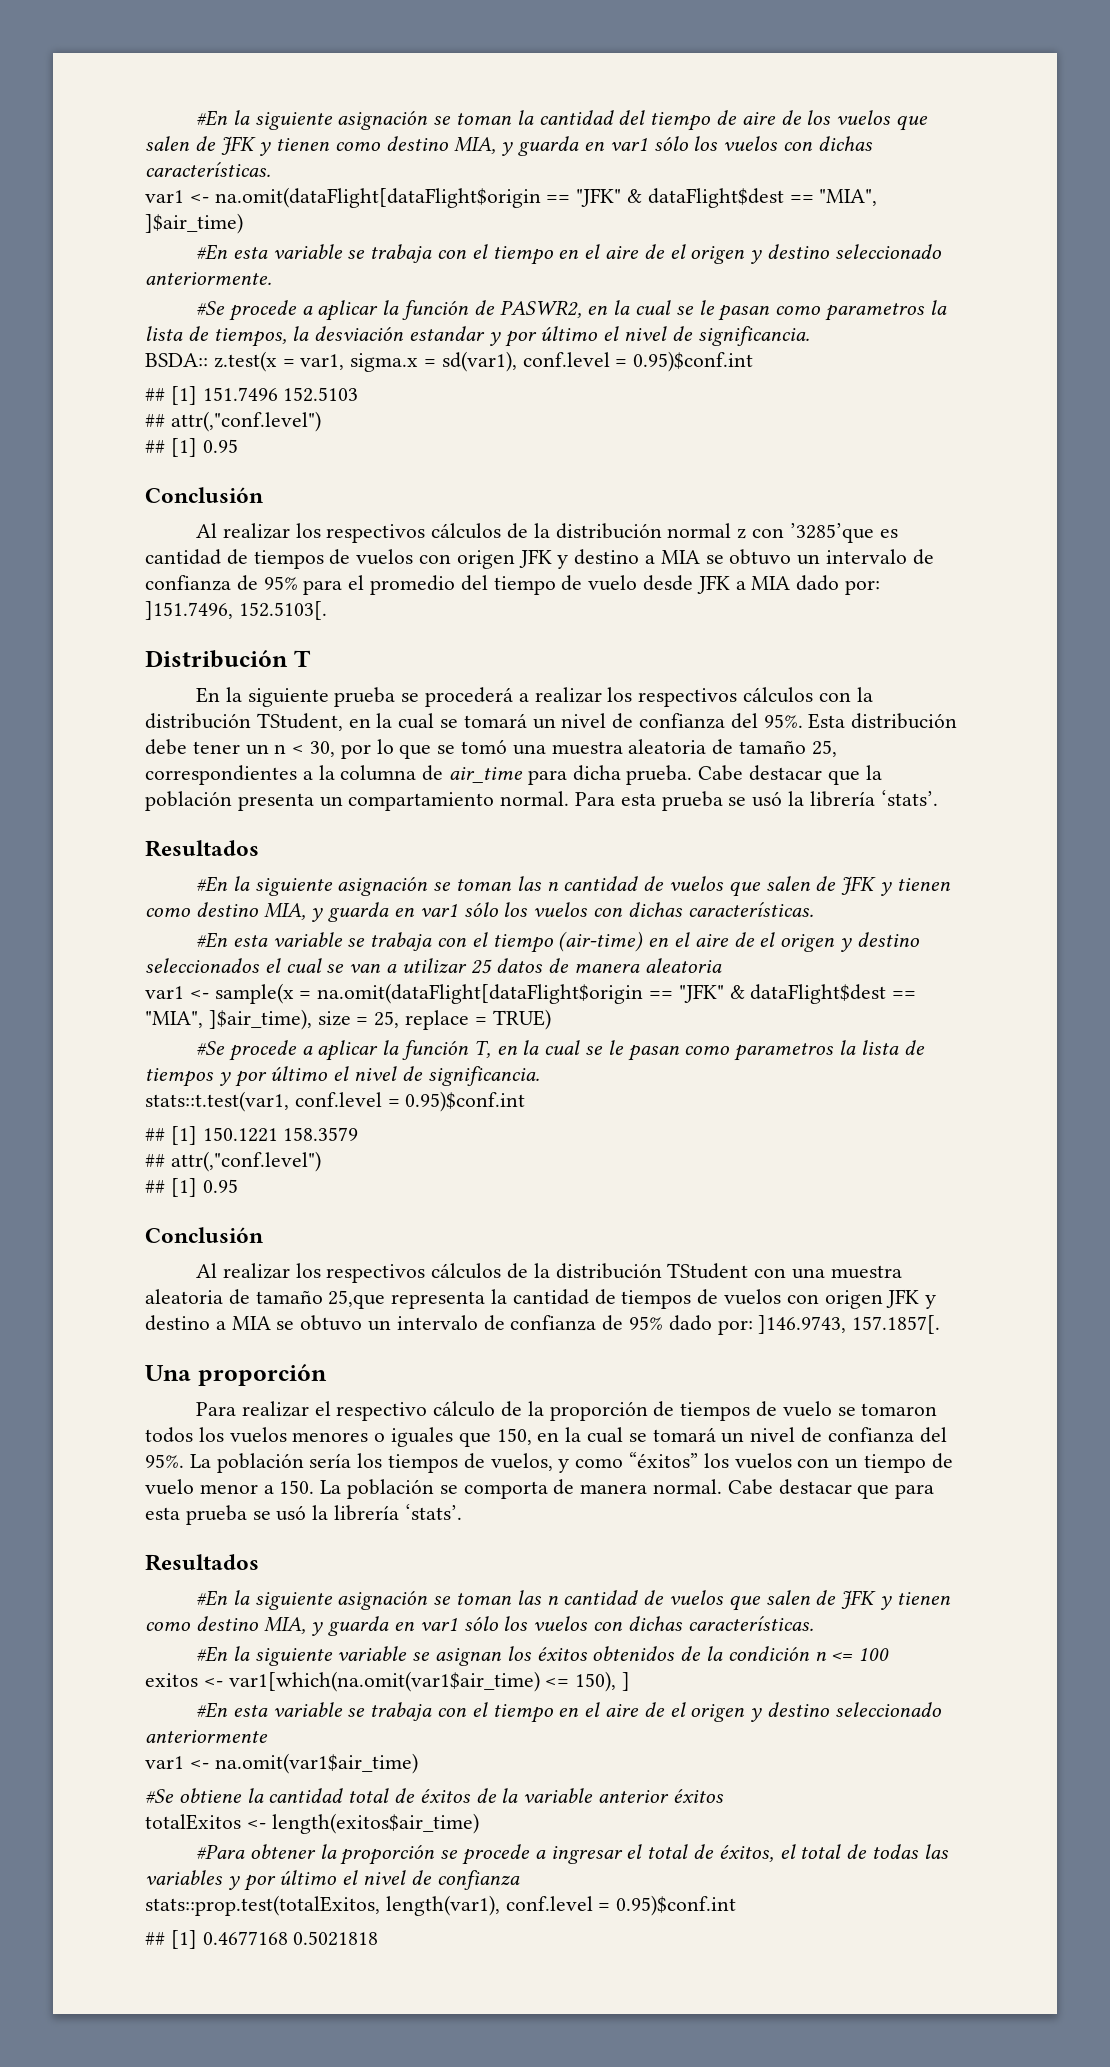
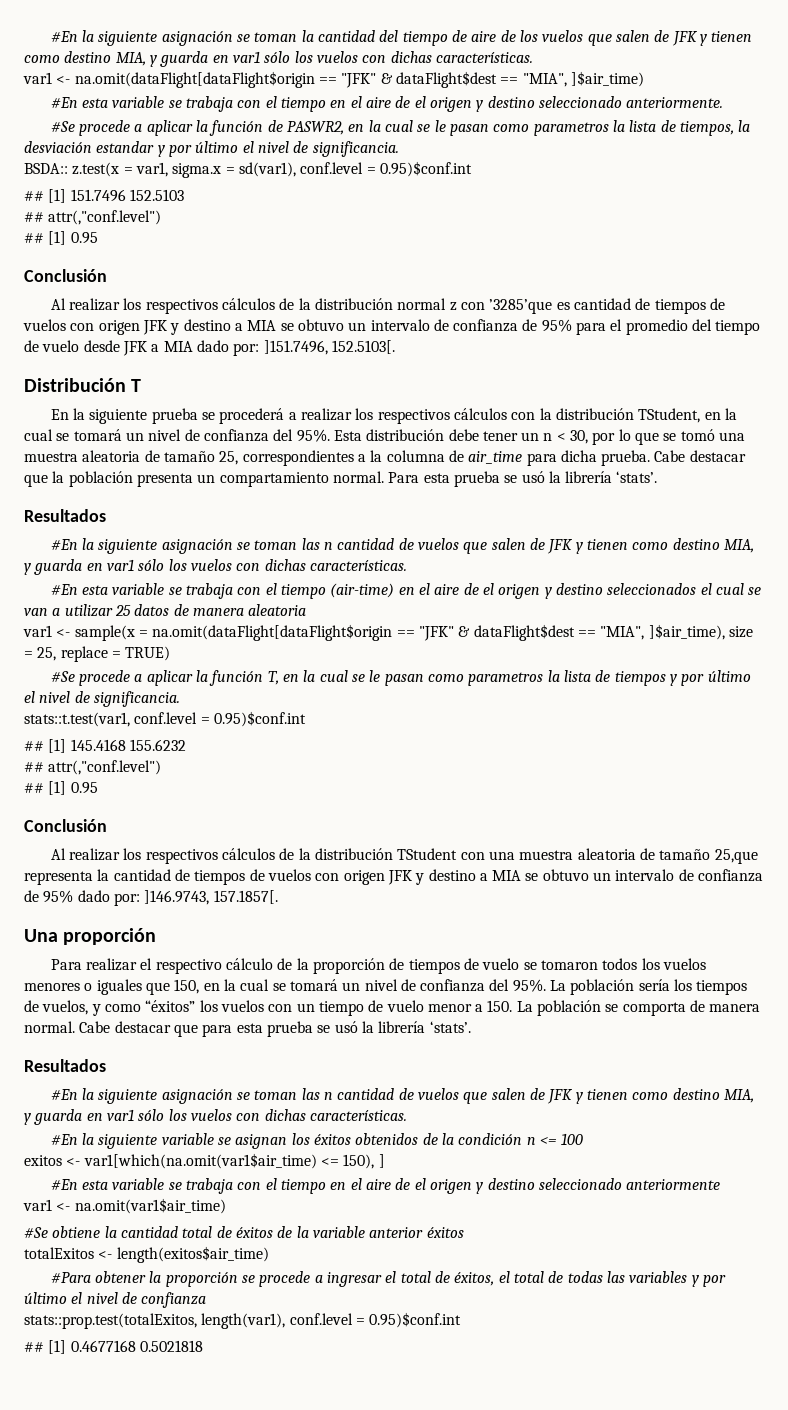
- ## [1] 150.1221 158.3579
+ ## [1] 145.4168 155.6232

